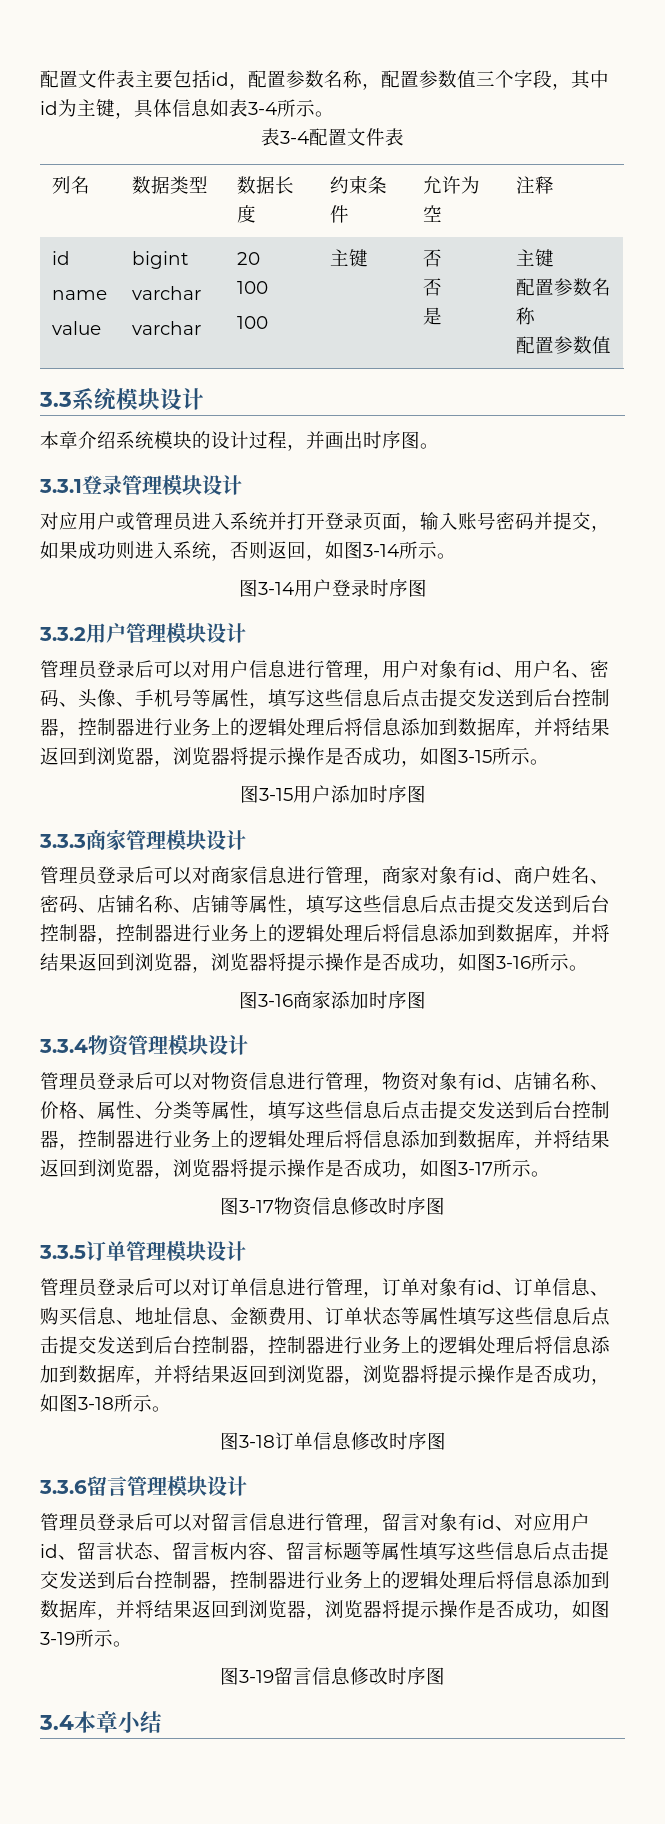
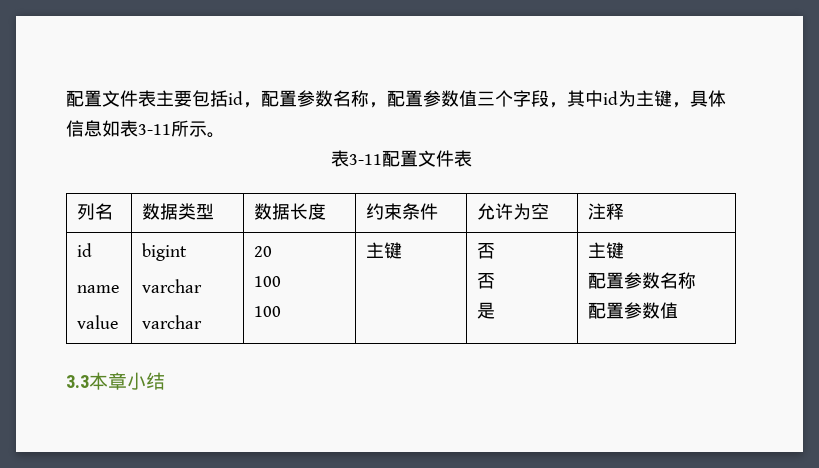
- 配置文件表主要包括id，配置参数名称，配置参数值三个字段，其中id为主键，具体信息如表3-4所示。
+ 配置文件表主要包括id，配置参数名称，配置参数值三个字段，其中id为主键，具体信息如表3-11所示。
- 表3-4配置文件表
+ 表3-11配置文件表
- 3.3系统模块设计
- 本章介绍系统模块的设计过程，并画出时序图。
- 3.3.1登录管理模块设计
- 对应用户或管理员进入系统并打开登录页面，输入账号密码并提交，如果成功则进入系统，否则返回，如图3-14所示。
- 图3-14用户登录时序图
- 3.3.2用户管理模块设计
- 管理员登录后可以对用户信息进行管理，用户对象有id、用户名、密码、头像、手机号等属性，填写这些信息后点击提交发送到后台控制器，控制器进行业务上的逻辑处理后将信息添加到数据库，并将结果返回到浏览器，浏览器将提示操作是否成功，如图3-15所示。
- 图3-15用户添加时序图
- 3.3.3商家管理模块设计
- 管理员登录后可以对商家信息进行管理，商家对象有id、商户姓名、密码、店铺名称、店铺等属性，填写这些信息后点击提交发送到后台控制器，控制器进行业务上的逻辑处理后将信息添加到数据库，并将结果返回到浏览器，浏览器将提示操作是否成功，如图3-16所示。
- 图3-16商家添加时序图
- 3.3.4物资管理模块设计
- 管理员登录后可以对物资信息进行管理，物资对象有id、店铺名称、价格、属性、分类等属性，填写这些信息后点击提交发送到后台控制器，控制器进行业务上的逻辑处理后将信息添加到数据库，并将结果返回到浏览器，浏览器将提示操作是否成功，如图3-17所示。
- 图3-17物资信息修改时序图
- 3.3.5订单管理模块设计
- 管理员登录后可以对订单信息进行管理，订单对象有id、订单信息、购买信息、地址信息、金额费用、订单状态等属性填写这些信息后点击提交发送到后台控制器，控制器进行业务上的逻辑处理后将信息添加到数据库，并将结果返回到浏览器，浏览器将提示操作是否成功，如图3-18所示。
- 图3-18订单信息修改时序图
- 3.3.6留言管理模块设计
- 管理员登录后可以对留言信息进行管理，留言对象有id、对应用户id、留言状态、留言板内容、留言标题等属性填写这些信息后点击提交发送到后台控制器，控制器进行业务上的逻辑处理后将信息添加到数据库，并将结果返回到浏览器，浏览器将提示操作是否成功，如图3-19所示。
- 图3-19留言信息修改时序图
- 3.4本章小结
+ 3.3本章小结

